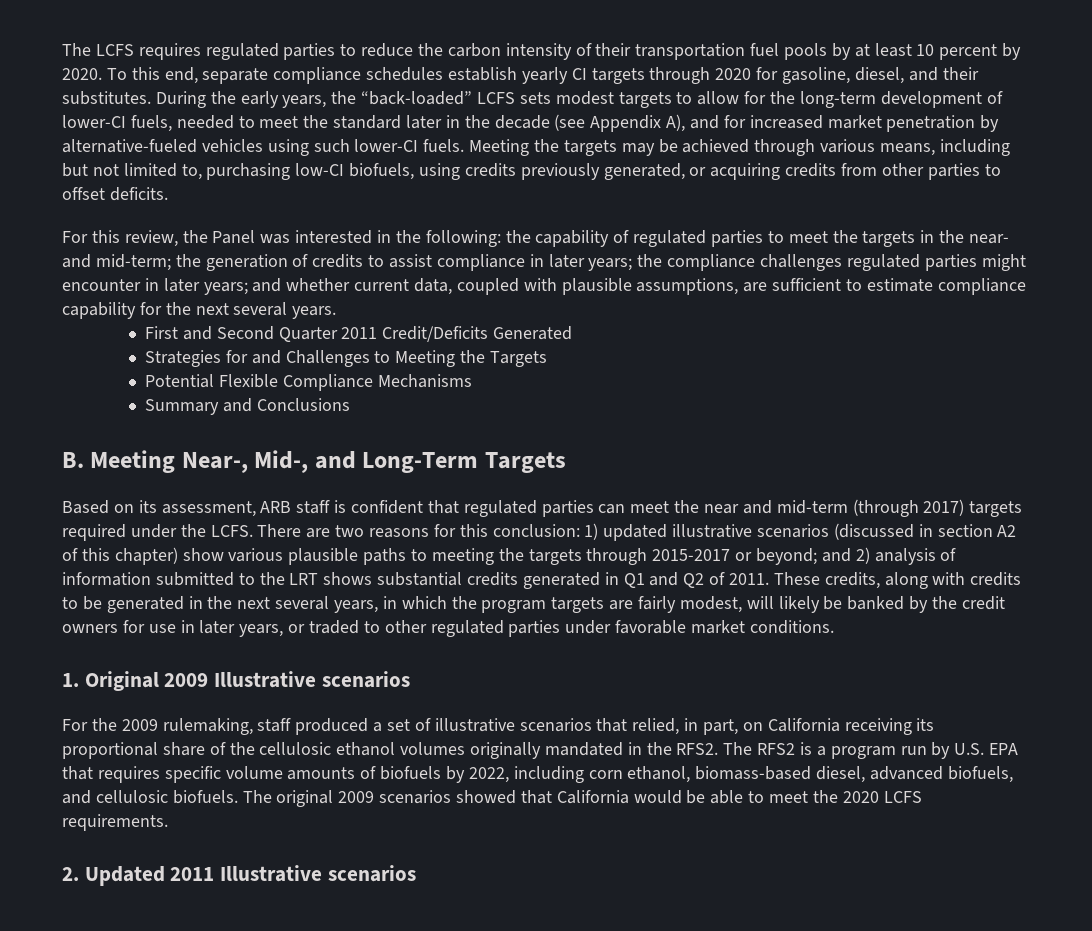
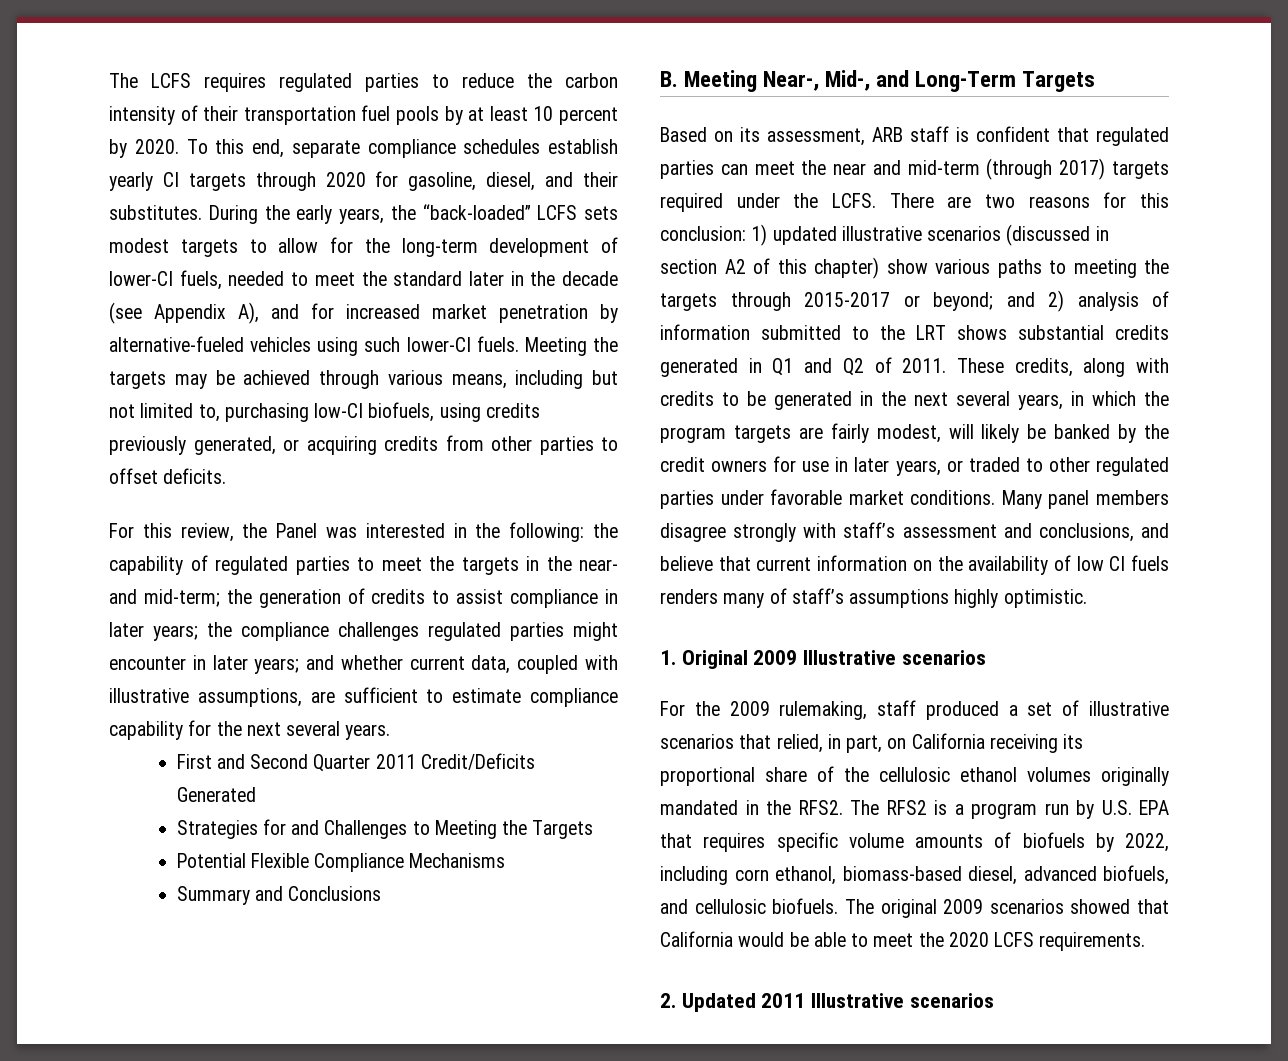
- and whether current data, coupled with plausible assumptions, are sufficient to estimate compliance capability for the next several years.
+ and whether current data, coupled with illustrative assumptions, are sufficient to estimate compliance capability for the next several years.
- There are two reasons for this conclusion: 1) updated illustrative scenarios (discussed in section A2 of this chapter) show various plausible paths to meeting the targets through 2015-2017 or beyond; and 2) analysis of information submitted to the LRT shows substantial credits generated in Q1 and Q2 of 2011.
+ There are two reasons for this conclusion: 1) updated illustrative scenarios (discussed in section A2 of this chapter) show various paths to meeting the targets through 2015-2017 or beyond; and 2) analysis of information submitted to the LRT shows substantial credits generated in Q1 and Q2 of 2011.
+ Many panel members disagree strongly with staff’s assessment and conclusions, and believe that current information on the availability of low CI fuels renders many of staff’s assumptions highly optimistic.

